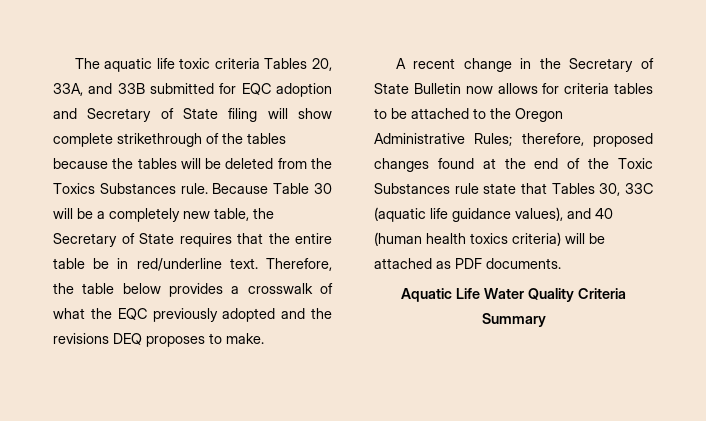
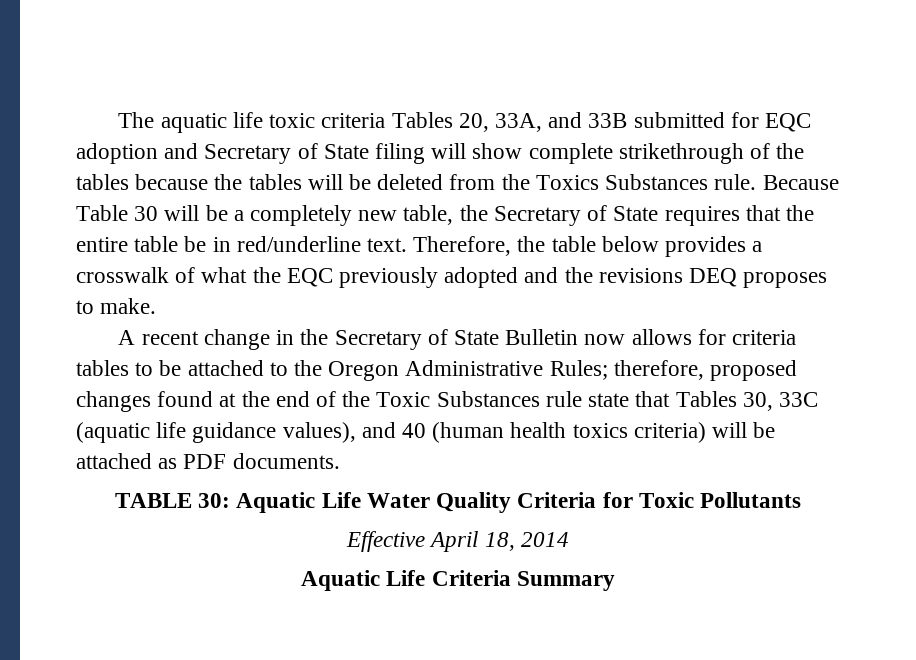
- Aquatic Life Water Quality Criteria Summary
+ TABLE 30: Aquatic Life Water Quality Criteria for Toxic Pollutants
+ Effective April 18, 2014
+ Aquatic Life Criteria Summary

